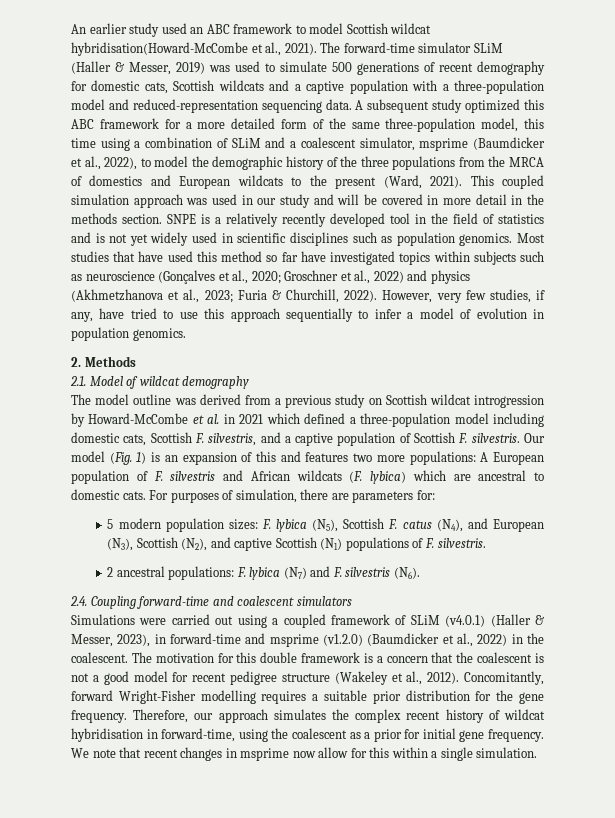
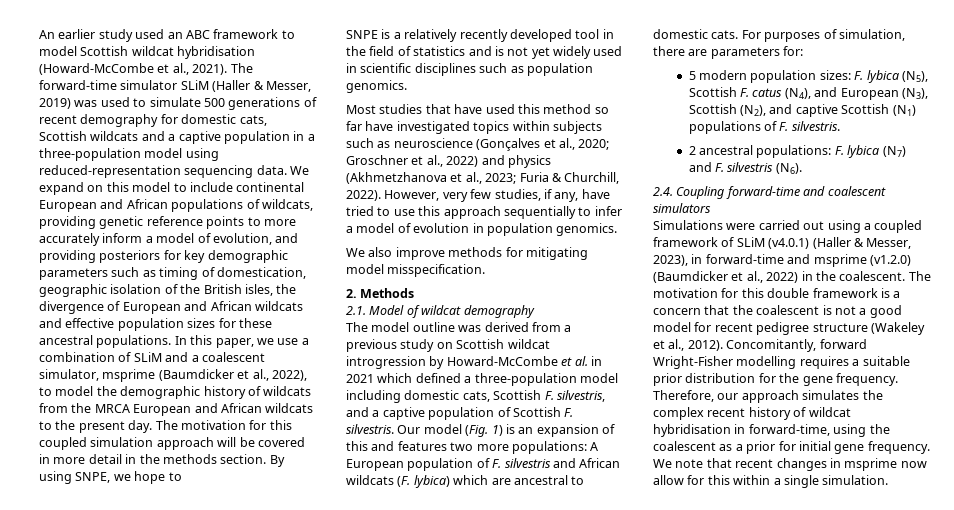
- An earlier study used an ABC framework to model Scottish wildcat hybridisation(Howard-McCombe et al., 2021).
+ An earlier study used an ABC framework to model Scottish wildcat hybridisation (Howard-McCombe et al., 2021).
- The forward-time simulator SLiM (Haller & Messer, 2019) was used to simulate 500 generations of recent demography for domestic cats, Scottish wildcats and a captive population with a three-population model and reduced-representation sequencing data.
+ The forward-time simulator SLiM (Haller & Messer, 2019) was used to simulate 500 generations of recent demography for domestic cats, Scottish wildcats and a captive population in a three-population model using reduced-representation sequencing data.
- A subsequent study optimized this ABC framework for a more detailed form of the same three-population model, this time using a combination of SLiM and a coalescent simulator, msprime (Baumdicker et al., 2022), to model the demographic history of the three populations from the MRCA of domestics and European wildcats to the present (Ward, 2021). This coupled simulation approach was used in our study and will be covered in more detail in the methods section. SNPE is a relatively recently developed tool in the field of statistics and is not yet widely used in scientific disciplines such as population genomics. Most studies that have used this method so far have investigated topics within subjects such as neuroscience (Gonçalves et al., 2020;
+ We expand on this model to include continental European and African populations of wildcats, providing genetic reference points to more accurately inform a model of evolution, and providing posteriors for key demographic parameters such as timing of domestication, geographic isolation of the British isles, the divergence of European and African wildcats and effective population sizes for these ancestral populations. In this paper, we use a combination of SLiM and a coalescent simulator, msprime (Baumdicker et al., 2022), to model the demographic history of wildcats from the MRCA European and African wildcats to the present day. The motivation for this coupled simulation approach will be covered in more detail in the methods section. By using SNPE, we hope to
+ SNPE is a relatively recently developed tool in the field of statistics and is not yet widely used in scientific disciplines such as population genomics.
+ Most studies that have used this method so far have investigated topics within subjects such as neuroscience (Gonçalves et al., 2020;
+ We also improve methods for mitigating model misspecification.

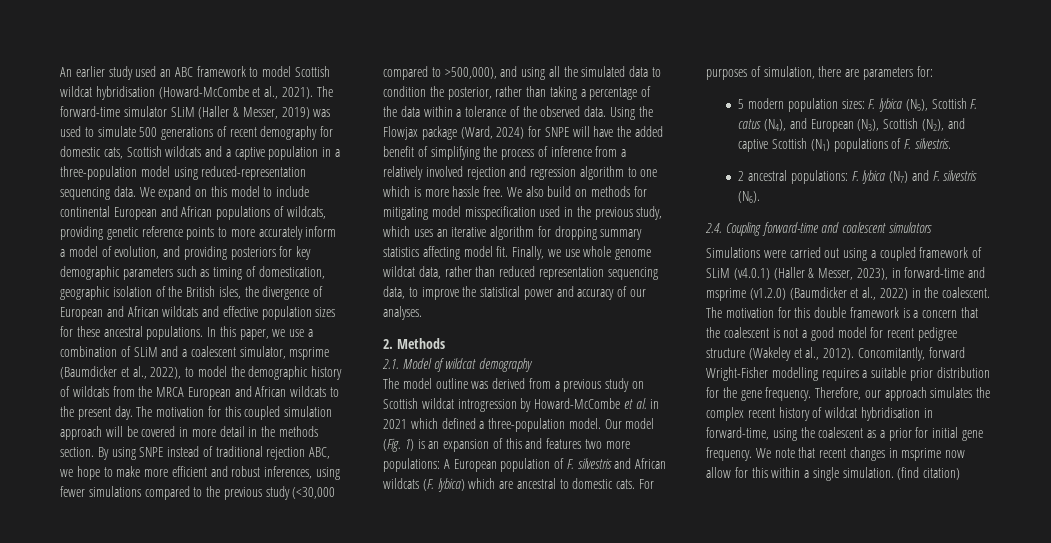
- By using SNPE, we hope to
- SNPE is a relatively recently developed tool in the field of statistics and is not yet widely used in scientific disciplines such as population genomics.
- Most studies that have used this method so far have investigated topics within subjects such as neuroscience (Gonçalves et al., 2020; Groschner et al., 2022) and physics (Akhmetzhanova et al., 2023; Furia & Churchill, 2022). However, very few studies, if any, have tried to use this approach sequentially to infer a model of evolution in population genomics.
- We also improve methods for mitigating model misspecification.
+ By using SNPE instead of traditional rejection ABC, we hope to make more efficient and robust inferences, using fewer simulations compared to the previous study (<30,000 compared to >500,000), and using all the simulated data to condition the posterior, rather than taking a percentage of the data within a tolerance of the observed data. Using the Flowjax package (Ward, 2024) for SNPE will have the added benefit of simplifying the process of inference from a relatively involved rejection and regression algorithm to one which is more hassle free. We also build on methods for mitigating model misspecification used in the previous study, which uses an iterative algorithm for dropping summary statistics affecting model fit. Finally, we use whole genome wildcat data, rather than reduced representation sequencing data, to improve the statistical power and accuracy of our analyses.
- The model outline was derived from a previous study on Scottish wildcat introgression by Howard-McCombe et al. in 2021 which defined a three-population model including domestic cats, Scottish F. silvestris, and a captive population of Scottish F. silvestris.
+ The model outline was derived from a previous study on Scottish wildcat introgression by Howard-McCombe et al. in 2021 which defined a three-population model.
+ (find citation)

